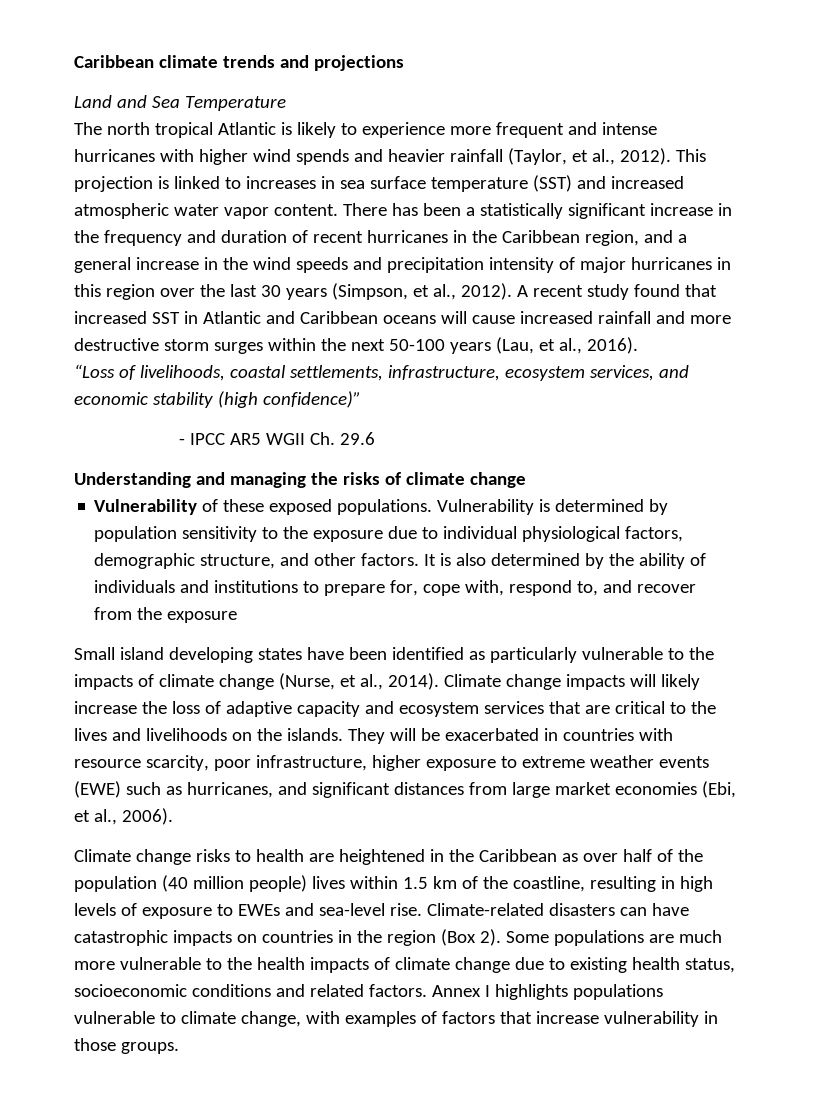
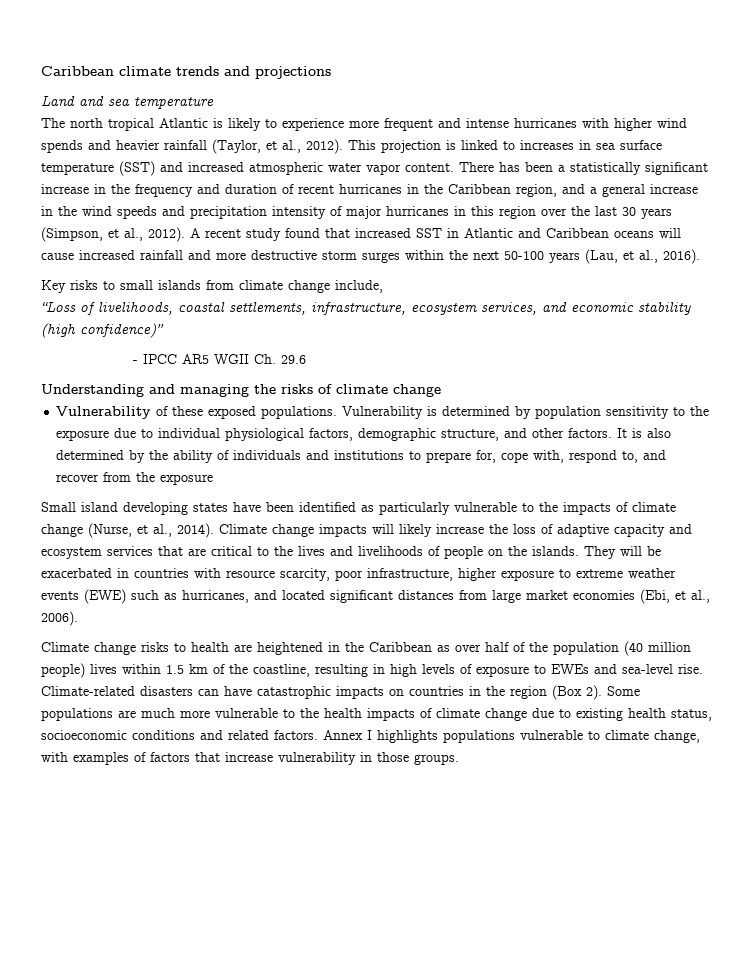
- Land and Sea Temperature
+ Land and sea temperature
+ Key risks to small islands from climate change include,
- Climate change impacts will likely increase the loss of adaptive capacity and ecosystem services that are critical to the lives and livelihoods on the islands.
+ Climate change impacts will likely increase the loss of adaptive capacity and ecosystem services that are critical to the lives and livelihoods of people on the islands.
- They will be exacerbated in countries with resource scarcity, poor infrastructure, higher exposure to extreme weather events (EWE) such as hurricanes, and significant distances from large market economies (Ebi, et al., 2006).
+ They will be exacerbated in countries with resource scarcity, poor infrastructure, higher exposure to extreme weather events (EWE) such as hurricanes, and located significant distances from large market economies (Ebi, et al., 2006).

